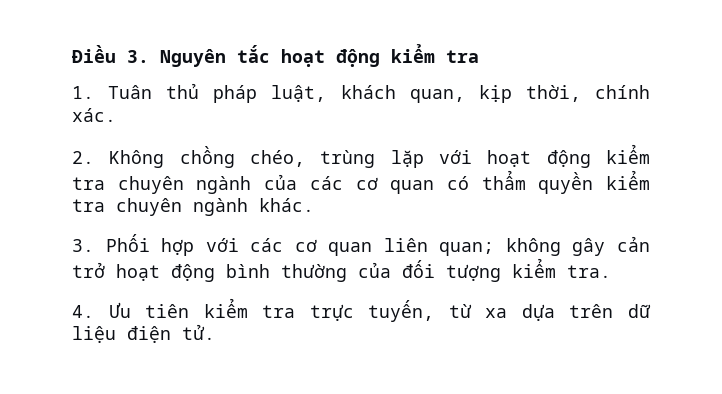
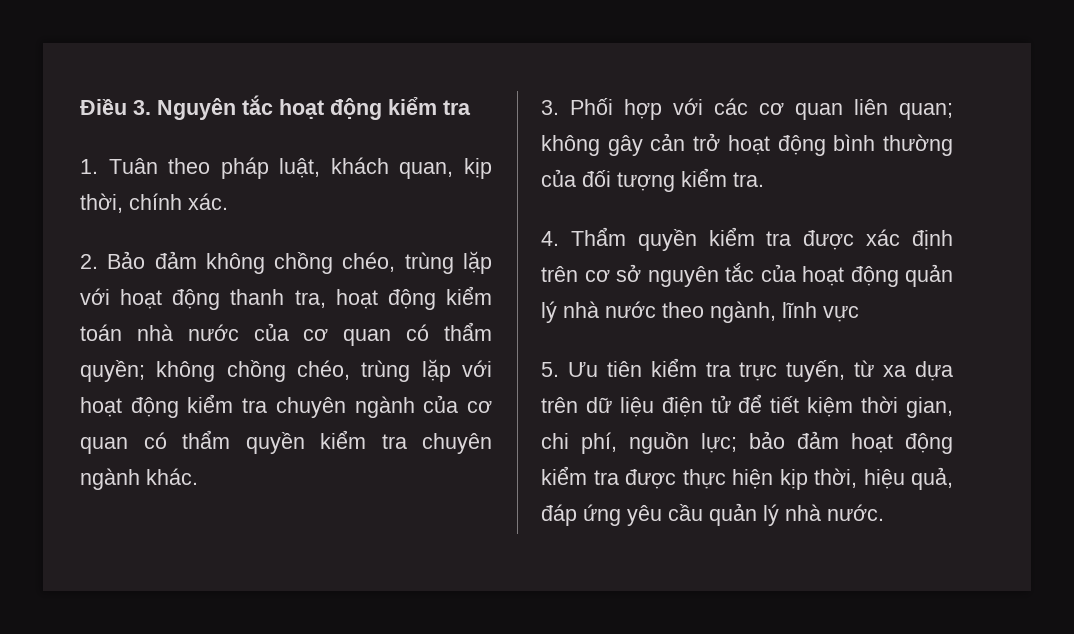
- 1. Tuân thủ pháp luật, khách quan, kịp thời, chính xác.
+ 1. Tuân theo pháp luật, khách quan, kịp thời, chính xác.
- 2. Không chồng chéo, trùng lặp với hoạt động kiểm tra chuyên ngành của các cơ quan có thẩm quyền kiểm tra chuyên ngành khác.
+ 2. Bảo đảm không chồng chéo, trùng lặp với hoạt động thanh tra, hoạt động kiểm toán nhà nước của cơ quan có thẩm quyền; không chồng chéo, trùng lặp với hoạt động kiểm tra chuyên ngành của cơ quan có thẩm quyền kiểm tra chuyên ngành khác.
- 4. Ưu tiên kiểm tra trực tuyến, từ xa dựa trên dữ liệu điện tử.
+ 4. Thẩm quyền kiểm tra được xác định trên cơ sở nguyên tắc của hoạt động quản lý nhà nước theo ngành, lĩnh vực
+ 5. Ưu tiên kiểm tra trực tuyến, từ xa dựa trên dữ liệu điện tử để tiết kiệm thời gian, chi phí, nguồn lực; bảo đảm hoạt động kiểm tra được thực hiện kịp thời, hiệu quả, đáp ứng yêu cầu quản lý nhà nước.

